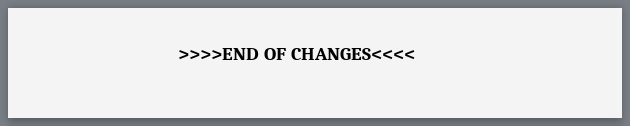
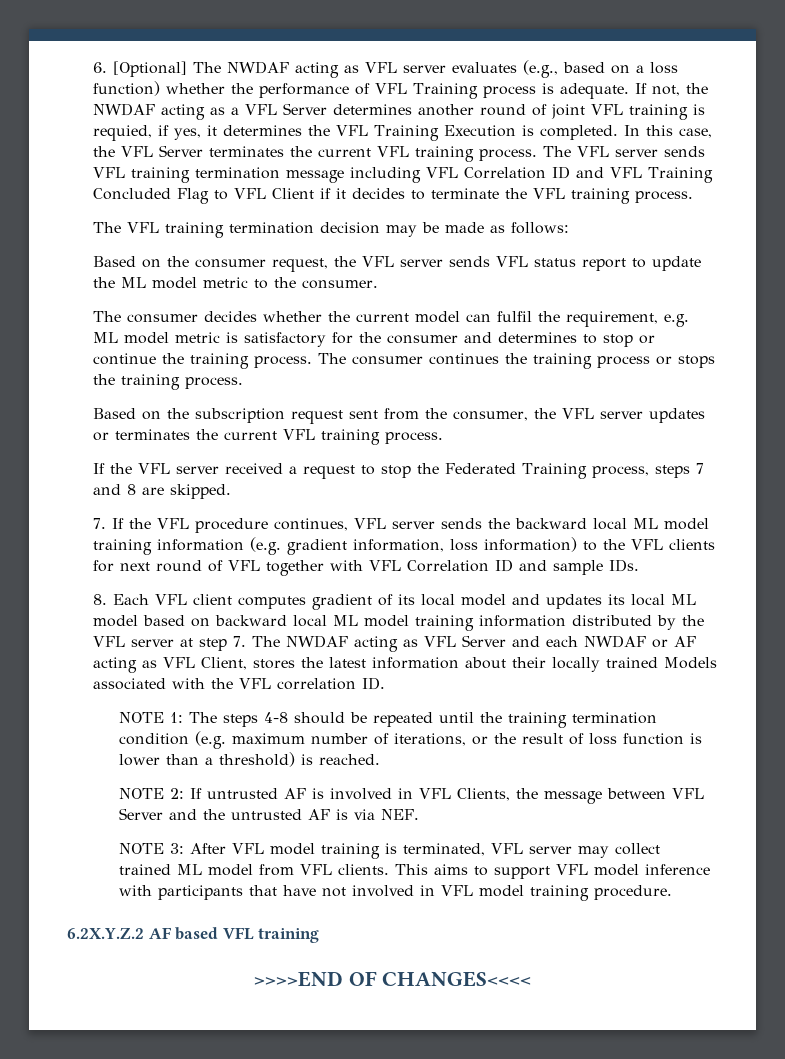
+ 6. [Optional] The NWDAF acting as VFL server evaluates (e.g., based on a loss function) whether the performance of VFL Training process is adequate. If not, the NWDAF acting as a VFL Server determines another round of joint VFL training is requied, if yes, it determines the VFL Training Execution is completed. In this case, the VFL Server terminates the current VFL training process. The VFL server sends VFL training termination message including VFL Correlation ID and VFL Training Concluded Flag to VFL Client if it decides to terminate the VFL training process.
+ The VFL training termination decision may be made as follows:
+ Based on the consumer request, the VFL server sends VFL status report to update the ML model metric to the consumer.
+ The consumer decides whether the current model can fulfil the requirement, e.g. ML model metric is satisfactory for the consumer and determines to stop or continue the training process. The consumer continues the training process or stops the training process.
+ Based on the subscription request sent from the consumer, the VFL server updates or terminates the current VFL training process.
+ If the VFL server received a request to stop the Federated Training process, steps 7 and 8 are skipped.
+ 7. If the VFL procedure continues, VFL server sends the backward local ML model training information (e.g. gradient information, loss information) to the VFL clients for next round of VFL together with VFL Correlation ID and sample IDs.
+ 8. Each VFL client computes gradient of its local model and updates its local ML model based on backward local ML model training information distributed by the VFL server at step 7. The NWDAF acting as VFL Server and each NWDAF or AF acting as VFL Client, stores the latest information about their locally trained Models associated with the VFL correlation ID.
+ NOTE 1: The steps 4-8 should be repeated until the training termination condition (e.g. maximum number of iterations, or the result of loss function is lower than a threshold) is reached.
+ NOTE 2: If untrusted AF is involved in VFL Clients, the message between VFL Server and the untrusted AF is via NEF.
+ NOTE 3: After VFL model training is terminated, VFL server may collect trained ML model from VFL clients. This aims to support VFL model inference with participants that have not involved in VFL model training procedure.
+ 6.2X.Y.Z.2 AF based VFL training

